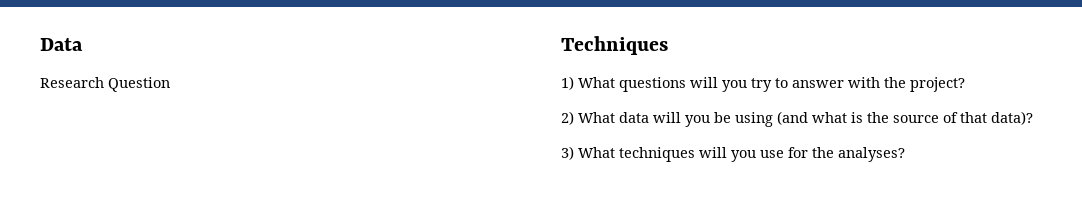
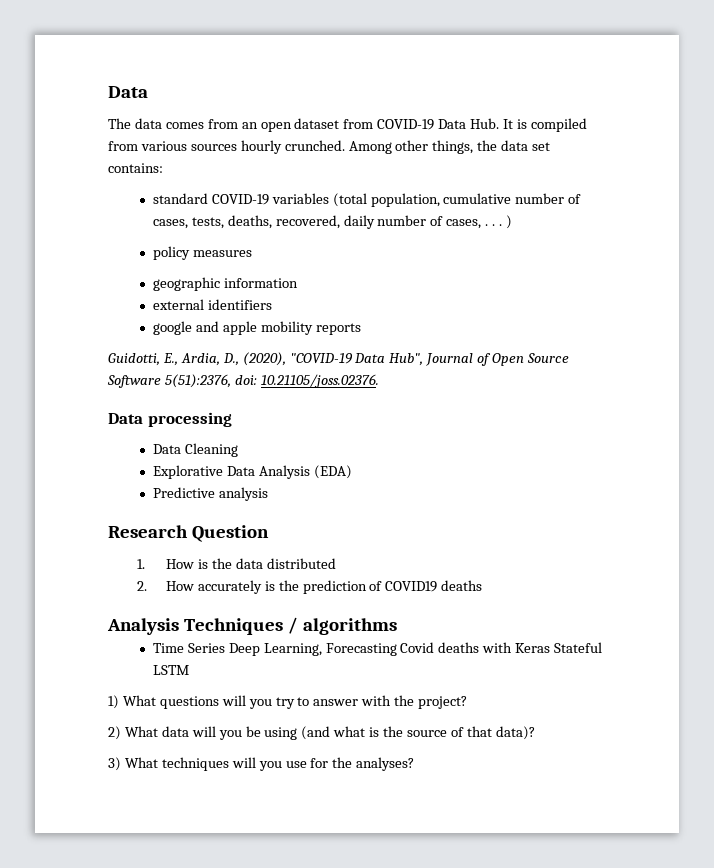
+ The data comes from an open dataset from COVID-19 Data Hub. It is compiled from various sources hourly crunched. Among other things, the data set contains:
+ standard COVID-19 variables (total population, cumulative number of cases, tests, deaths, recovered, daily number of cases, . . . )
+ policy measures
+ geographic information
+ external identifiers
+ google and apple mobility reports
+ Guidotti, E., Ardia, D., (2020), "COVID-19 Data Hub", Journal of Open Source Software 5(51):2376, doi: 10.21105/joss.02376.
+ Data processing
+ Data Cleaning
+ Explorative Data Analysis (EDA)
+ Predictive analysis
  Research Question
- Techniques
+ 1. How is the data distributed
+ 2. How accurately is the prediction of COVID19 deaths
+ Analysis Techniques / algorithms
+ Time Series Deep Learning, Forecasting Covid deaths with Keras Stateful LSTM

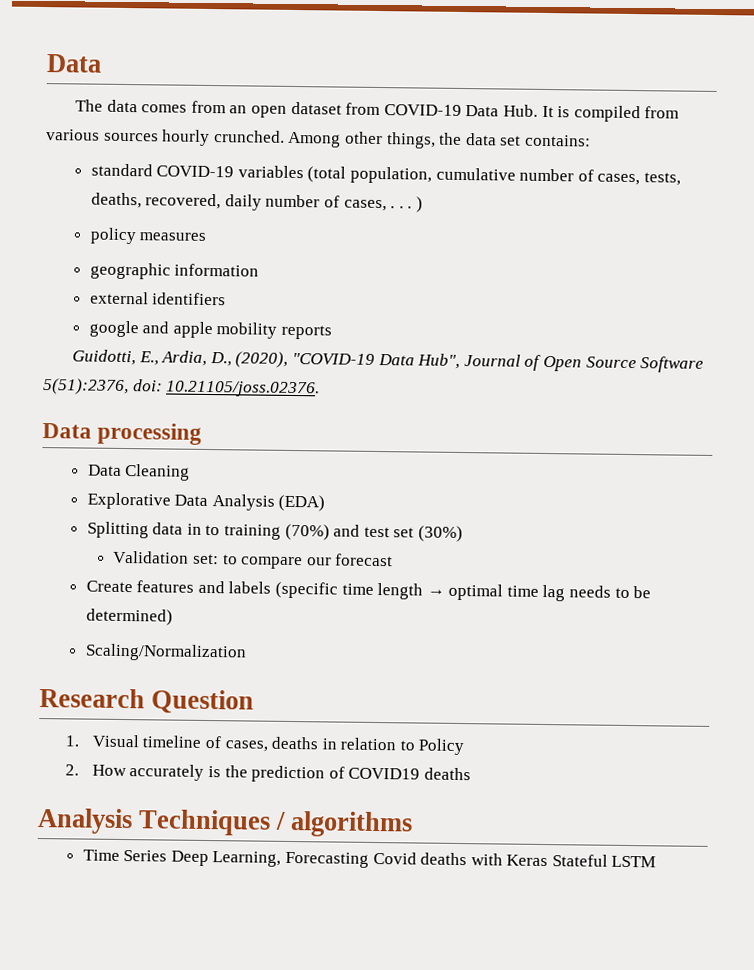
- Predictive analysis
+ Splitting data in to training (70%) and test set (30%)
+ Validation set: to compare our forecast
+ Create features and labels (specific time length → optimal time lag needs to be determined)
+ Scaling/Normalization
  Research Question
- 1. How is the data distributed
+ 1. Visual timeline of cases, deaths in relation to Policy
- 1) What questions will you try to answer with the project?
- 2) What data will you be using (and what is the source of that data)?
- 3) What techniques will you use for the analyses?

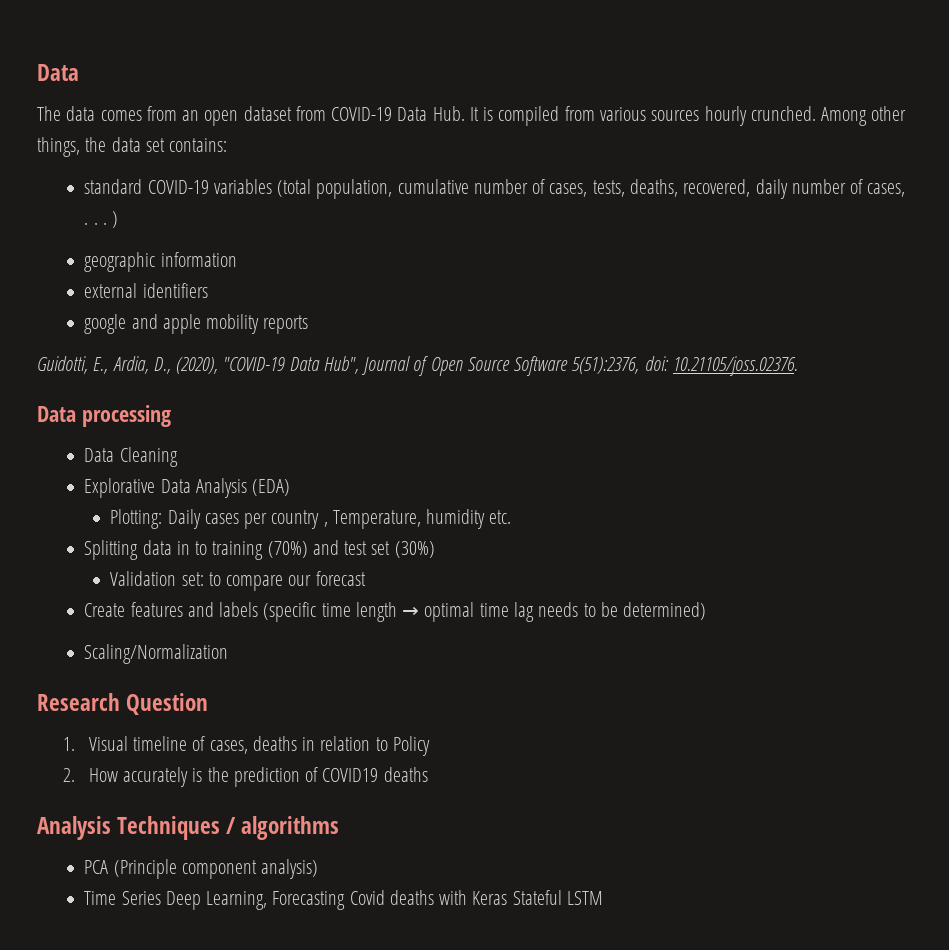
- policy measures
+ Plotting: Daily cases per country , Temperature, humidity etc.
+ PCA (Principle component analysis)

